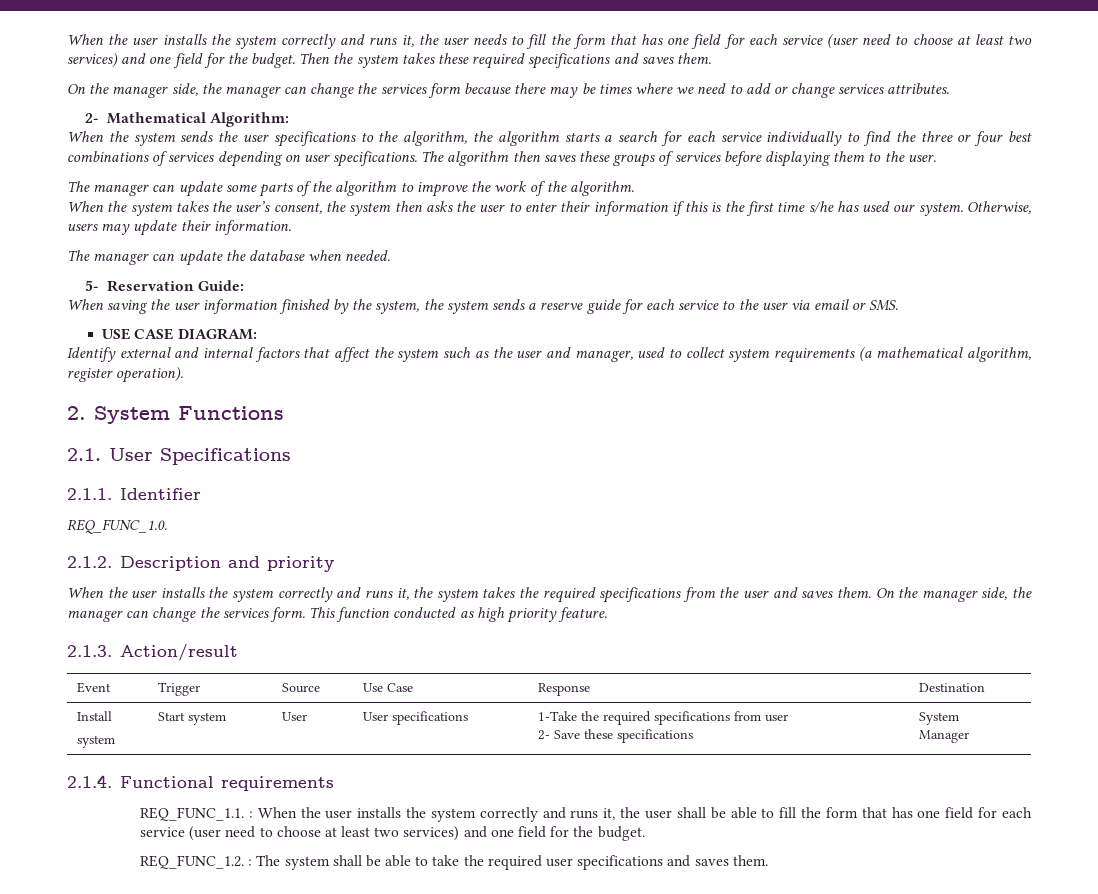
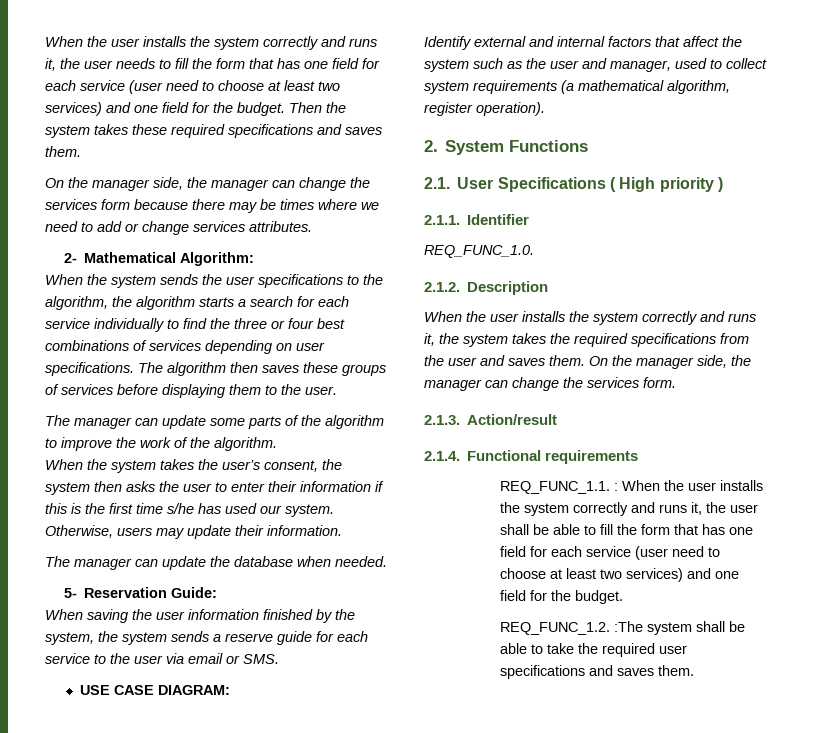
- 2.1. User Specifications
+ 2.1. User Specifications ( High priority )
- 2.1.2. Description and priority
+ 2.1.2. Description
- On the manager side, the manager can change the services form. This function conducted as high priority feature.
+ On the manager side, the manager can change the services form.
  2.1.3. Action/result
- Event | Trigger | Source | Use Case | Response | Destination
- Install
- system | Start system | User | User specifications | 1-Take the required specifications from user
- 2- Save these specifications | System
- Manager
- REQ_FUNC_1.2. : The system shall be able to take the required user specifications and saves them.
+ REQ_FUNC_1.2. :The system shall be able to take the required user specifications and saves them.

